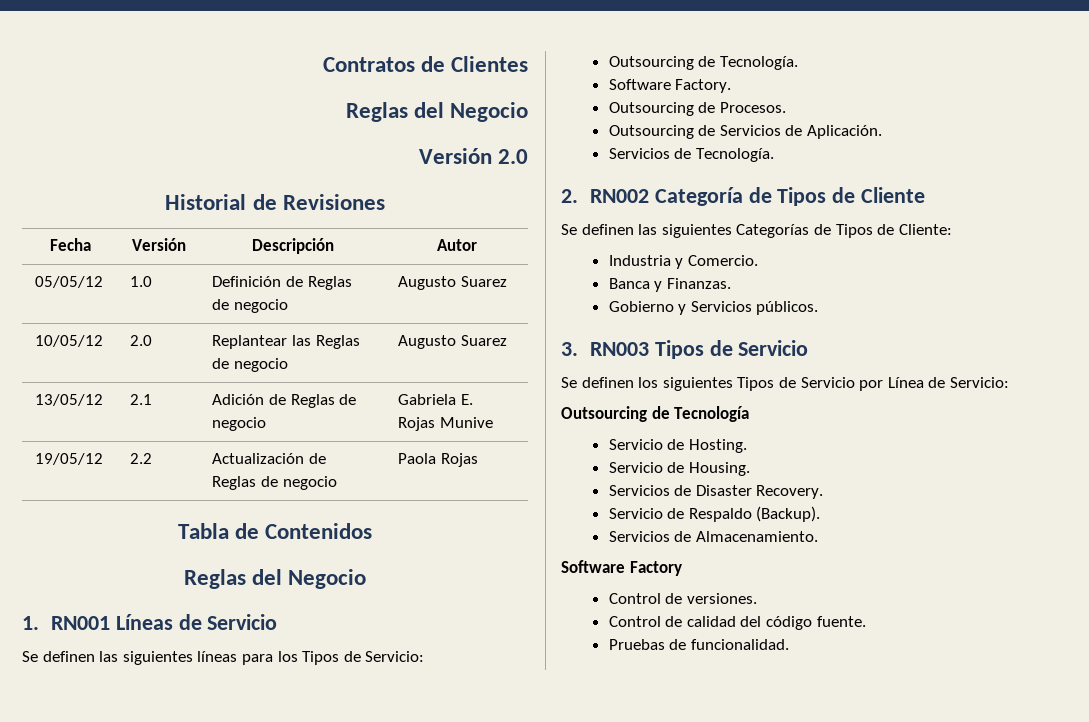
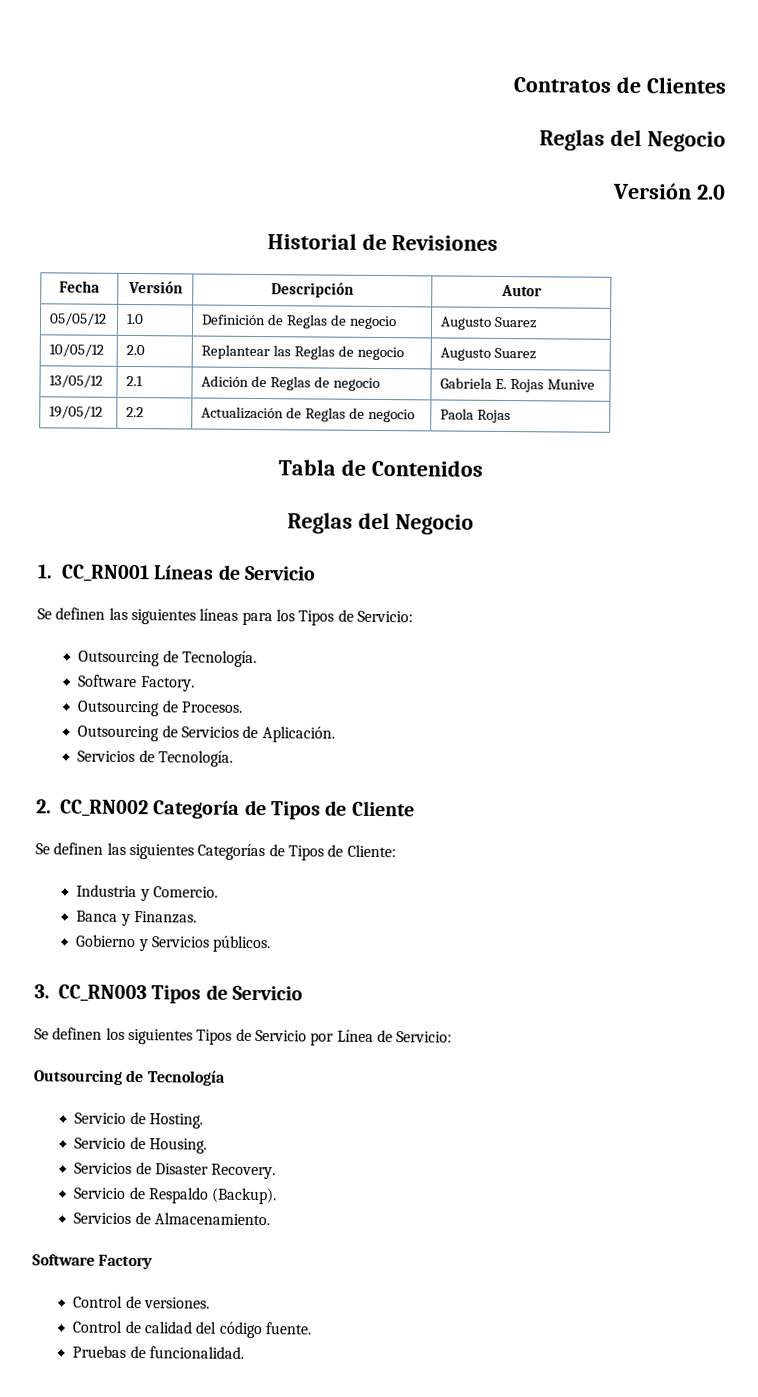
- 1. RN001 Líneas de Servicio
+ 1. CC_RN001 Líneas de Servicio
- 2. RN002 Categoría de Tipos de Cliente
+ 2. CC_RN002 Categoría de Tipos de Cliente
- 3. RN003 Tipos de Servicio
+ 3. CC_RN003 Tipos de Servicio

